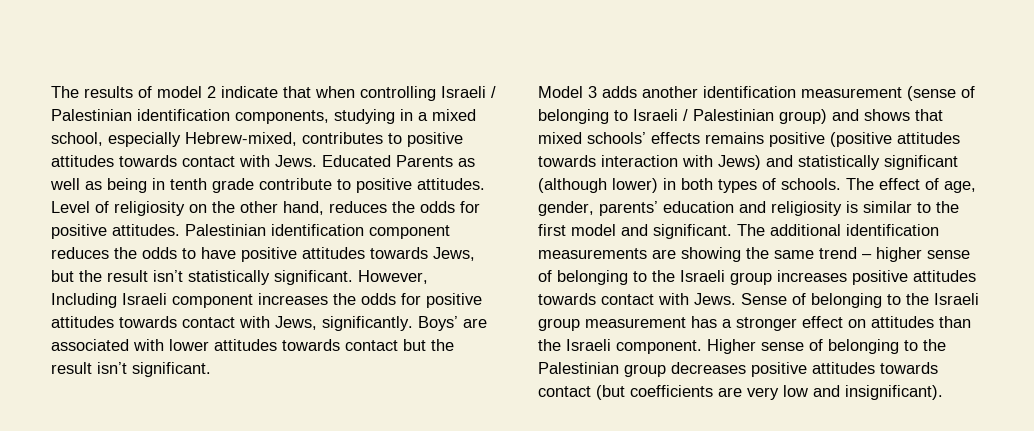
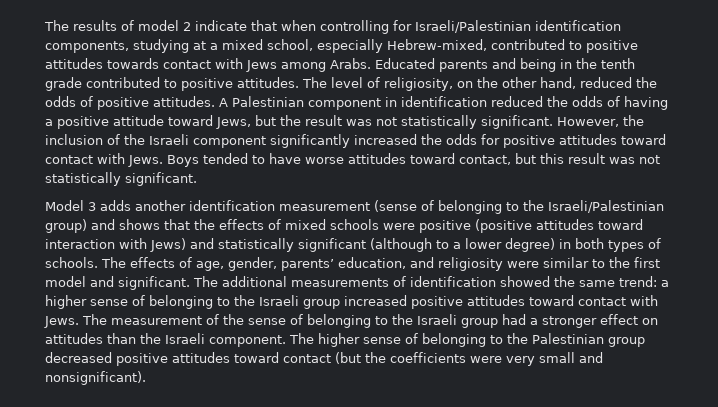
- The results of model 2 indicate that when controlling Israeli / Palestinian identification components, studying in a mixed school, especially Hebrew-mixed, contributes to positive attitudes towards contact with Jews. Educated Parents as well as being in tenth grade contribute to positive attitudes.
+ The results of model 2 indicate that when controlling for Israeli/Palestinian identification components, studying at a mixed school, especially Hebrew-mixed, contributed to positive attitudes towards contact with Jews among Arabs. Educated parents and being in the tenth grade contributed to positive attitudes.
- Level of religiosity on the other hand, reduces the odds for positive attitudes. Palestinian identification component reduces the odds to have positive attitudes towards Jews, but the result isn’t statistically significant.
+ The level of religiosity, on the other hand, reduced the odds of positive attitudes. A Palestinian component in identification reduced the odds of having a positive attitude toward Jews, but the result was not statistically significant.
- However, Including Israeli component increases the odds for positive attitudes towards contact with Jews, significantly. Boys’ are associated with lower attitudes towards contact but the result isn’t significant.
+ However, the inclusion of the Israeli component significantly increased the odds for positive attitudes toward contact with Jews. Boys tended to have worse attitudes toward contact, but this result was not statistically significant.
- Model 3 adds another identification measurement (sense of belonging to Israeli / Palestinian group) and shows that mixed schools’ effects remains positive (positive attitudes towards interaction with Jews) and statistically significant (although lower) in both types of schools.
+ Model 3 adds another identification measurement (sense of belonging to the Israeli/Palestinian group) and shows that the effects of mixed schools were positive (positive attitudes toward interaction with Jews) and statistically significant (although to a lower degree) in both types of schools.
- The effect of age, gender, parents’ education and religiosity is similar to the first model and significant.
+ The effects of age, gender, parents’ education, and religiosity were similar to the first model and significant.
- The additional identification measurements are showing the same trend – higher sense of belonging to the Israeli group increases positive attitudes towards contact with Jews. Sense of belonging to the Israeli group measurement has a stronger effect on attitudes than the Israeli component.
+ The additional measurements of identification showed the same trend: a higher sense of belonging to the Israeli group increased positive attitudes toward contact with Jews. The measurement of the sense of belonging to the Israeli group had a stronger effect on attitudes than the Israeli component.
- Higher sense of belonging to the Palestinian group decreases positive attitudes towards contact (but coefficients are very low and insignificant).
+ The higher sense of belonging to the Palestinian group decreased positive attitudes toward contact (but the coefficients were very small and nonsignificant).

